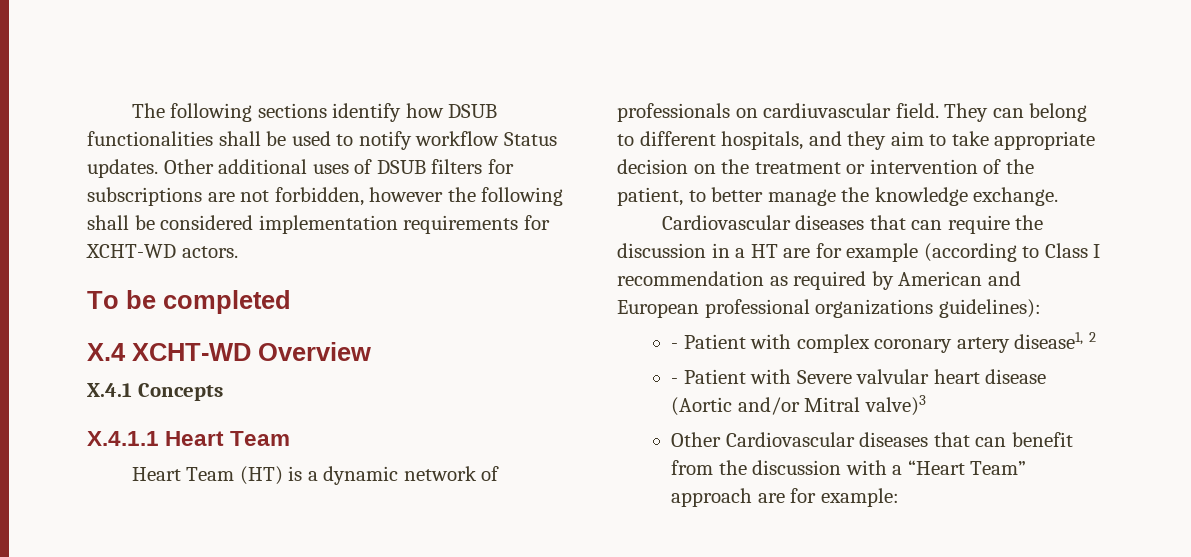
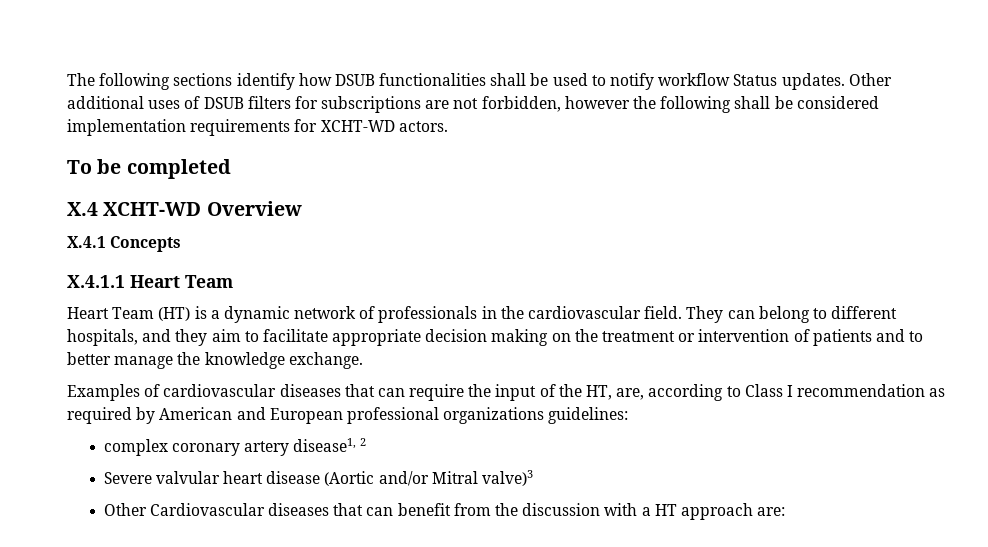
- Heart Team (HT) is a dynamic network of professionals on cardiuvascular field.
+ Heart Team (HT) is a dynamic network of professionals in the cardiovascular field.
- They can belong to different hospitals, and they aim to take appropriate decision on the treatment or intervention of the patient, to better manage the knowledge exchange.
+ They can belong to different hospitals, and they aim to facilitate appropriate decision making on the treatment or intervention of patients and to better manage the knowledge exchange.
- Cardiovascular diseases that can require the discussion in a HT are for example (according to Class I recommendation as required by American and European professional organizations guidelines):
- - Patient with complex coronary artery disease1, 2
+ Examples of cardiovascular diseases that can require the input of the HT, are, according to Class I recommendation as required by American and European professional organizations guidelines:
+ complex coronary artery disease1, 2
- - Patient with Severe valvular heart disease (Aortic and/or Mitral valve)3
+ Severe valvular heart disease (Aortic and/or Mitral valve)3
- Other Cardiovascular diseases that can benefit from the discussion with a “Heart Team” approach are for example:
+ Other Cardiovascular diseases that can benefit from the discussion with a HT approach are:

